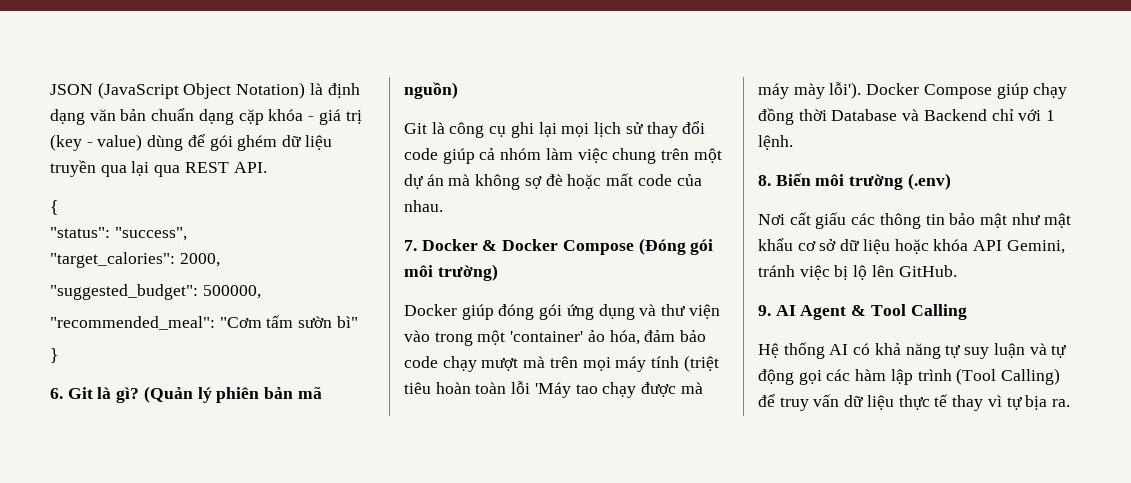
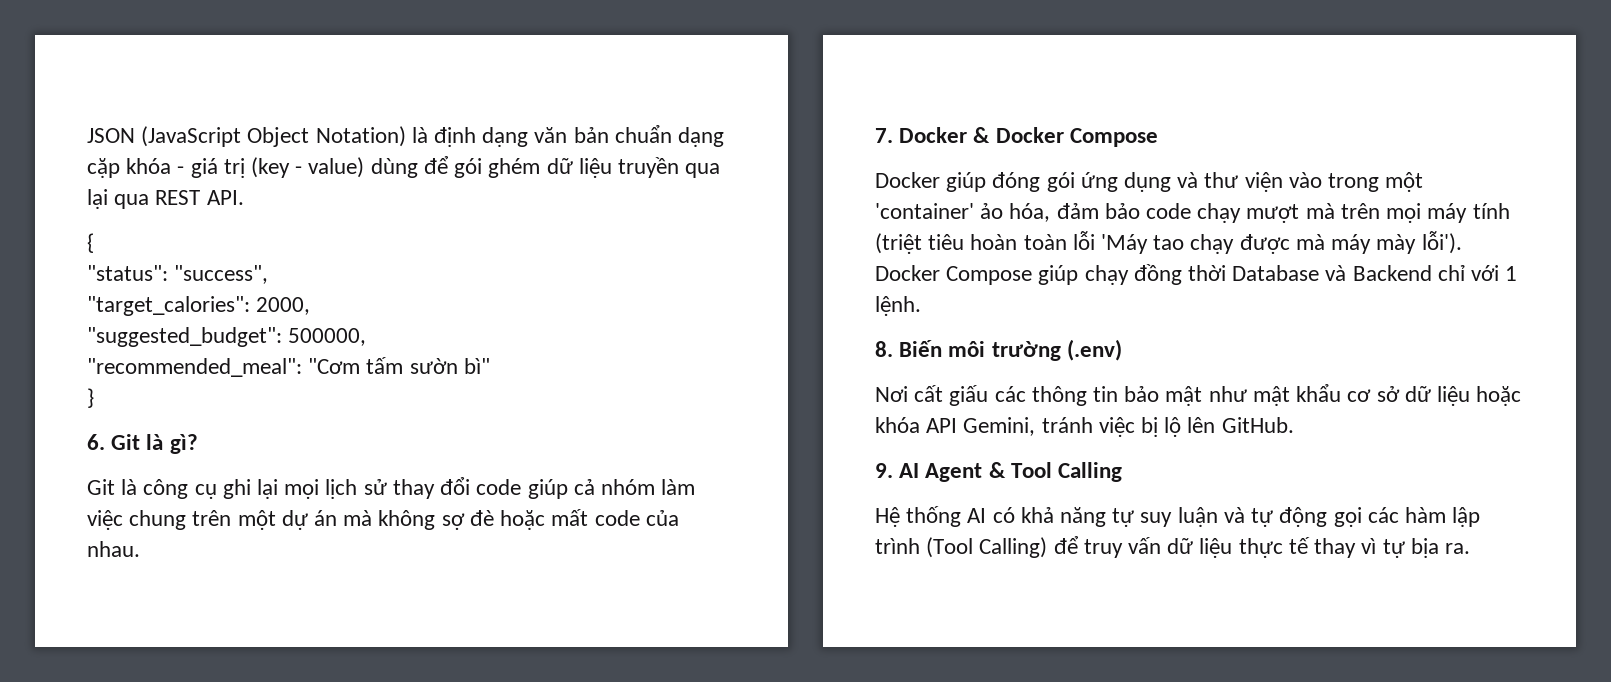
- (Quản lý phiên bản mã nguồn)
- 7. Docker & Docker Compose (Đóng gói môi trường)
+ 7. Docker & Docker Compose

